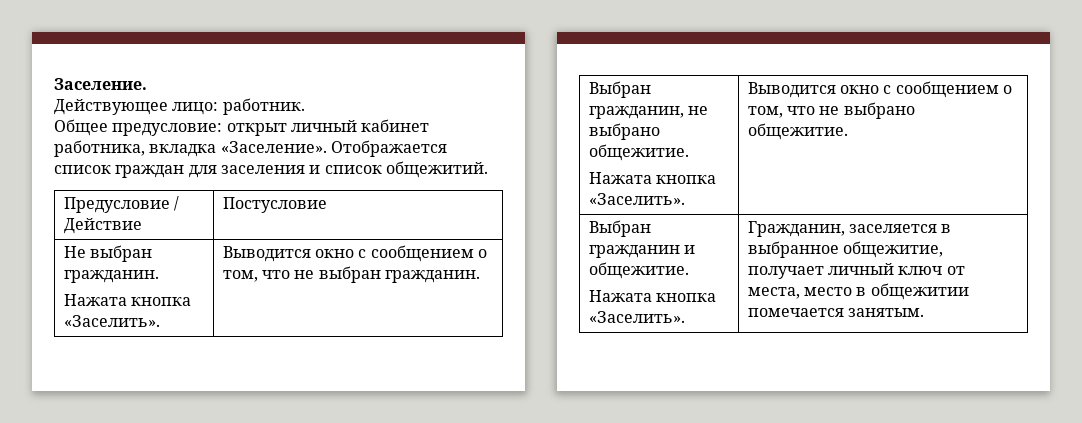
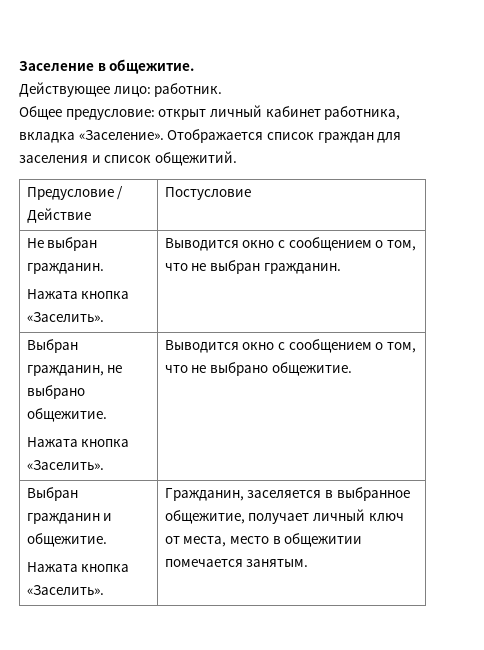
- Заселение.
+ Заселение в общежитие.

